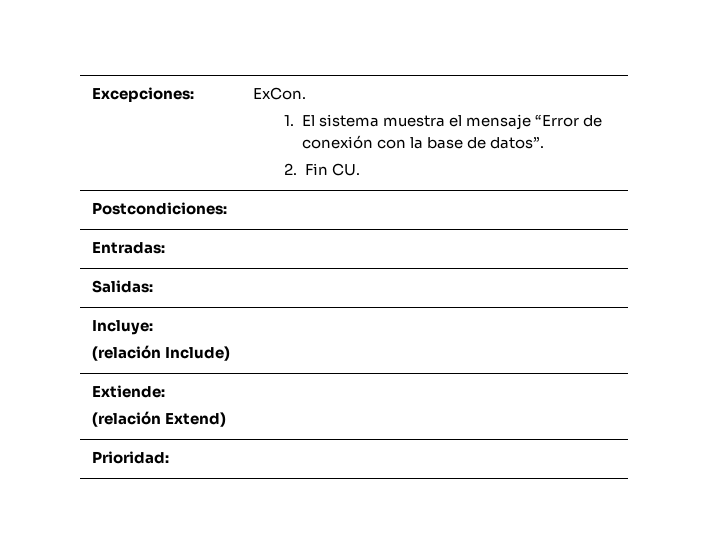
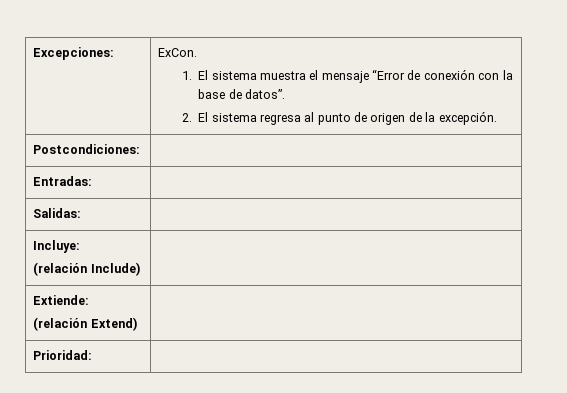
  Excepciones: | ExCon.
  1. El sistema muestra el mensaje “Error de conexión con la base de datos”.
- 2. Fin CU.
+ 2. El sistema regresa al punto de origen de la excepción.

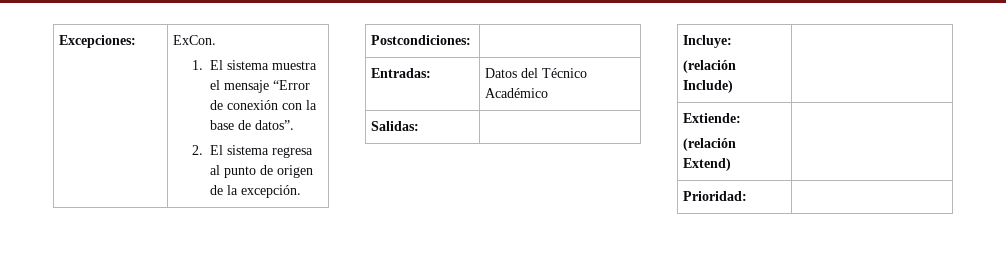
- Entradas: |
+ Entradas: | Datos del Técnico Académico

